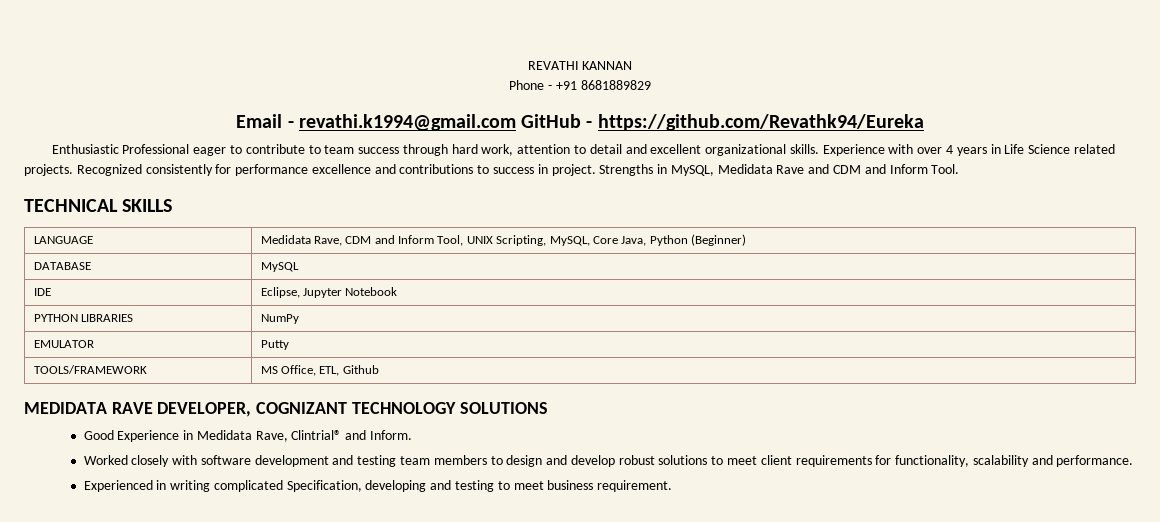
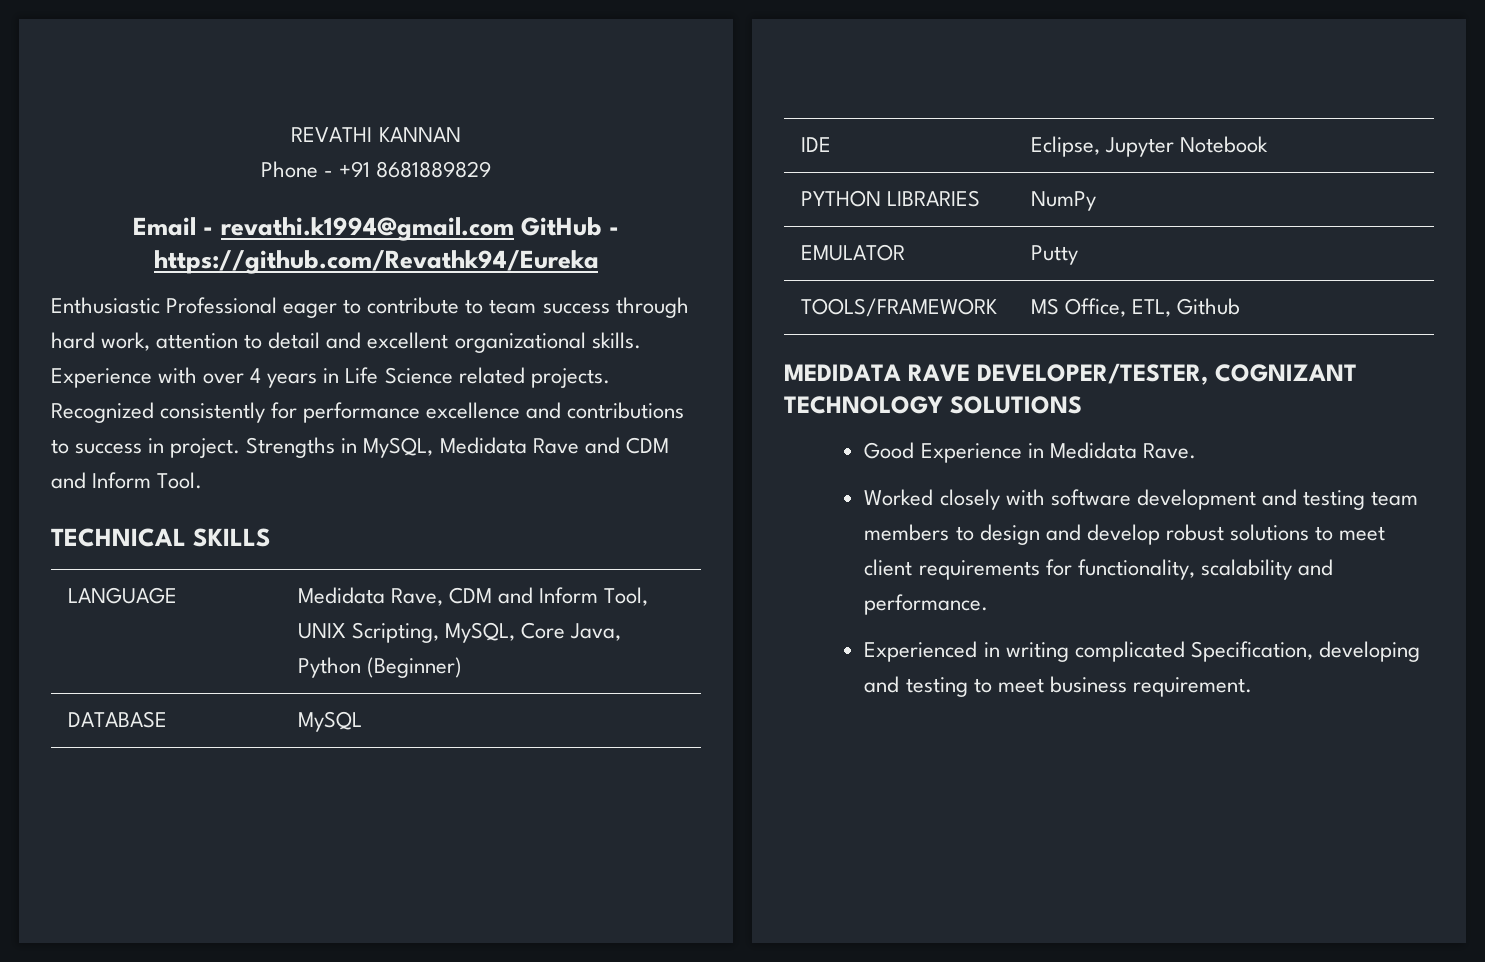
- MEDIDATA RAVE DEVELOPER, COGNIZANT TECHNOLOGY SOLUTIONS
+ MEDIDATA RAVE DEVELOPER/TESTER, COGNIZANT TECHNOLOGY SOLUTIONS
- Good Experience in Medidata Rave, Clintrial® and Inform.
+ Good Experience in Medidata Rave.

